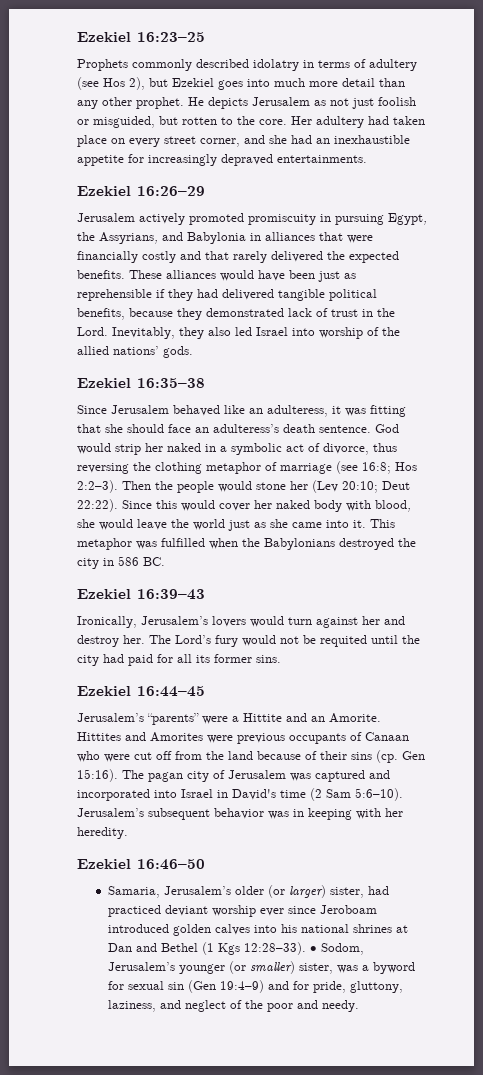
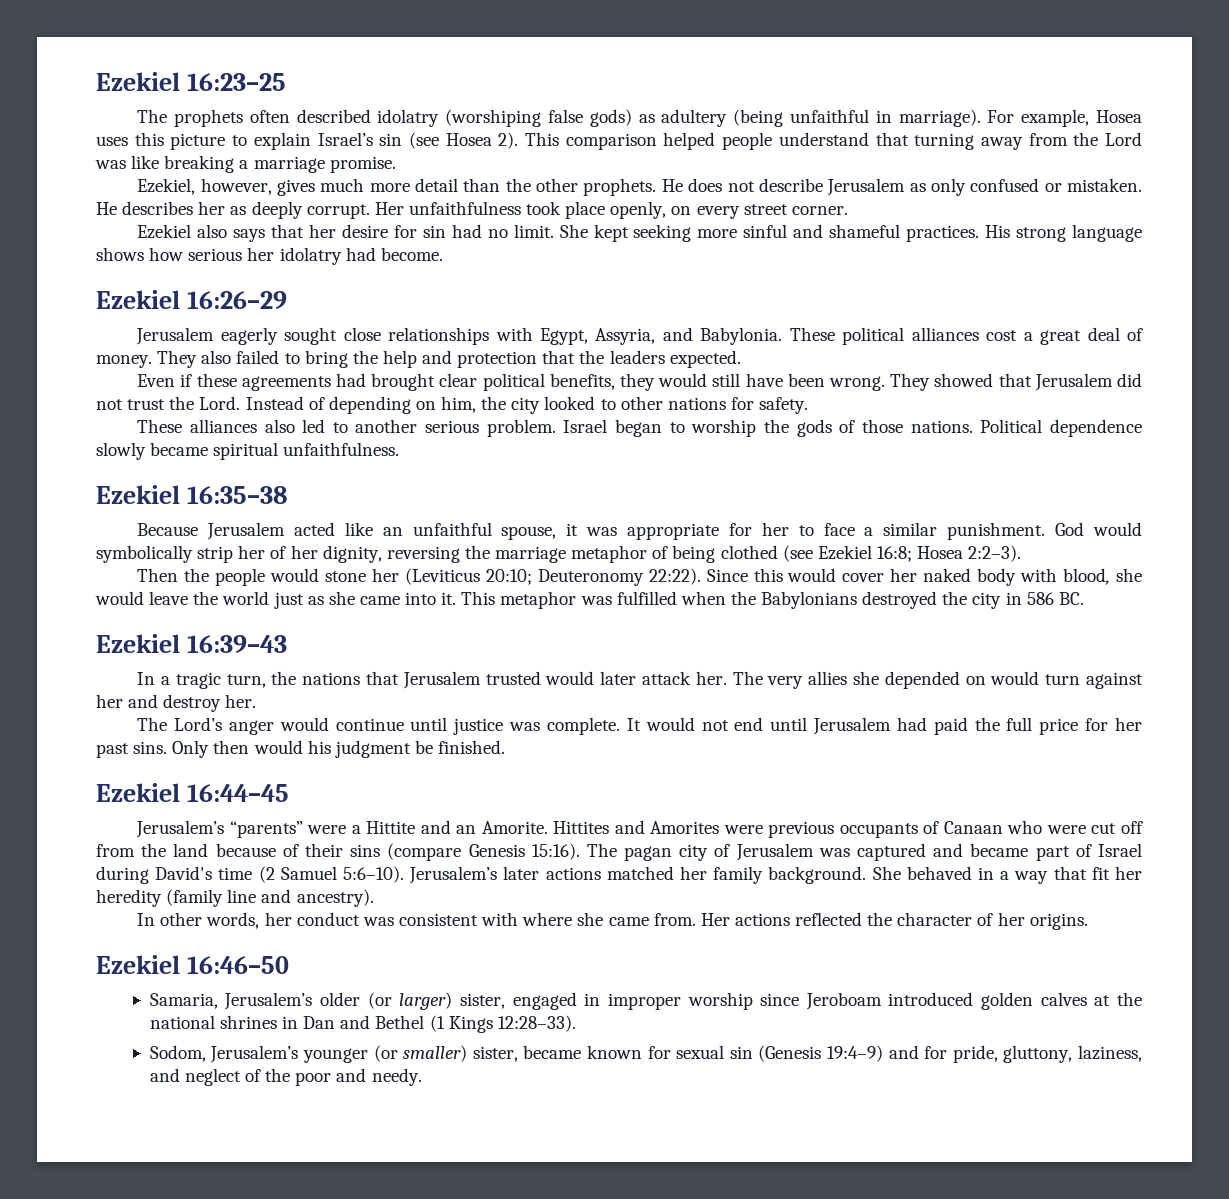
- Prophets commonly described idolatry in terms of adultery (see Hos 2), but Ezekiel goes into much more detail than any other prophet. He depicts Jerusalem as not just foolish or misguided, but rotten to the core. Her adultery had taken place on every street corner, and she had an inexhaustible appetite for increasingly depraved entertainments.
+ The prophets often described idolatry (worshiping false gods) as adultery (being unfaithful in marriage). For example, Hosea uses this picture to explain Israel’s sin (see Hosea 2). This comparison helped people understand that turning away from the Lord was like breaking a marriage promise.
+ Ezekiel, however, gives much more detail than the other prophets. He does not describe Jerusalem as only confused or mistaken. He describes her as deeply corrupt. Her unfaithfulness took place openly, on every street corner.
+ Ezekiel also says that her desire for sin had no limit. She kept seeking more sinful and shameful practices. His strong language shows how serious her idolatry had become.
  Ezekiel 16:26–29
- Jerusalem actively promoted promiscuity in pursuing Egypt, the Assyrians, and Babylonia in alliances that were financially costly and that rarely delivered the expected benefits. These alliances would have been just as reprehensible if they had delivered tangible political benefits, because they demonstrated lack of trust in the Lord. Inevitably, they also led Israel into worship of the allied nations’ gods.
+ Jerusalem eagerly sought close relationships with Egypt, Assyria, and Babylonia. These political alliances cost a great deal of money. They also failed to bring the help and protection that the leaders expected.
+ Even if these agreements had brought clear political benefits, they would still have been wrong. They showed that Jerusalem did not trust the Lord. Instead of depending on him, the city looked to other nations for safety.
+ These alliances also led to another serious problem. Israel began to worship the gods of those nations. Political dependence slowly became spiritual unfaithfulness.
  Ezekiel 16:35–38
- Since Jerusalem behaved like an adulteress, it was fitting that she should face an adulteress’s death sentence.
+ Because Jerusalem acted like an unfaithful spouse, it was appropriate for her to face a similar punishment.
- God would strip her naked in a symbolic act of divorce, thus reversing the clothing metaphor of marriage (see 16:8; Hos 2:2–3). Then the people would stone her (Lev 20:10; Deut 22:22).
+ God would symbolically strip her of her dignity, reversing the marriage metaphor of being clothed (see Ezekiel 16:8; Hosea 2:2–3).
+ Then the people would stone her (Leviticus 20:10; Deuteronomy 22:22).
- Ironically, Jerusalem’s lovers would turn against her and destroy her. The Lord’s fury would not be requited until the city had paid for all its former sins.
+ In a tragic turn, the nations that Jerusalem trusted would later attack her. The very allies she depended on would turn against her and destroy her.
+ The Lord’s anger would continue until justice was complete. It would not end until Jerusalem had paid the full price for her past sins. Only then would his judgment be finished.
- Hittites and Amorites were previous occupants of Canaan who were cut off from the land because of their sins (cp. Gen 15:16).
+ Hittites and Amorites were previous occupants of Canaan who were cut off from the land because of their sins (compare Genesis 15:16).
- The pagan city of Jerusalem was captured and incorporated into Israel in David's time (2 Sam 5:6–10).
+ The pagan city of Jerusalem was captured and became part of Israel during David's time (2 Samuel 5:6–10).
- Jerusalem’s subsequent behavior was in keeping with her heredity.
+ Jerusalem’s later actions matched her family background. She behaved in a way that fit her heredity (family line and ancestry).
+ In other words, her conduct was consistent with where she came from. Her actions reflected the character of her origins.
- Samaria, Jerusalem’s older (or larger) sister, had practiced deviant worship ever since Jeroboam introduced golden calves into his national shrines at Dan and Bethel (1 Kgs 12:28–33). • Sodom, Jerusalem’s younger (or smaller) sister, was a byword for sexual sin (Gen 19:4–9) and for pride, gluttony, laziness, and neglect of the poor and needy.
+ Samaria, Jerusalem’s older (or larger) sister, engaged in improper worship since Jeroboam introduced golden calves at the national shrines in Dan and Bethel (1 Kings 12:28–33).
+ Sodom, Jerusalem’s younger (or smaller) sister, became known for sexual sin (Genesis 19:4–9) and for pride, gluttony, laziness, and neglect of the poor and needy.

